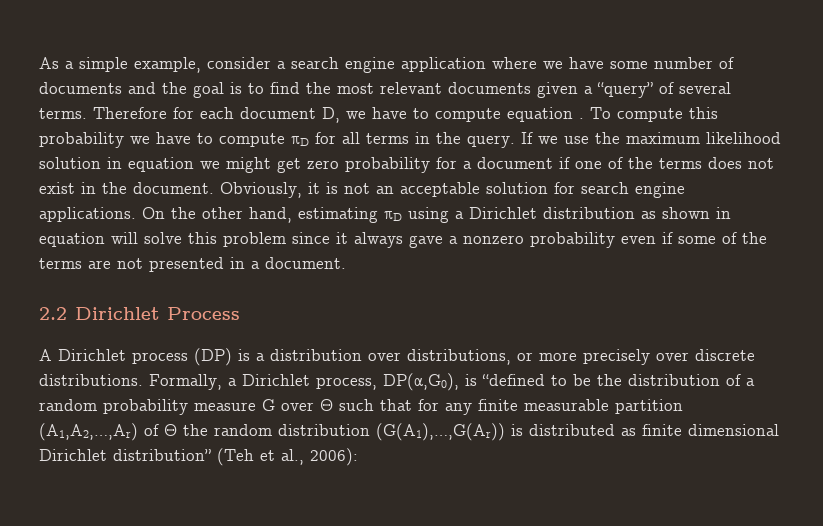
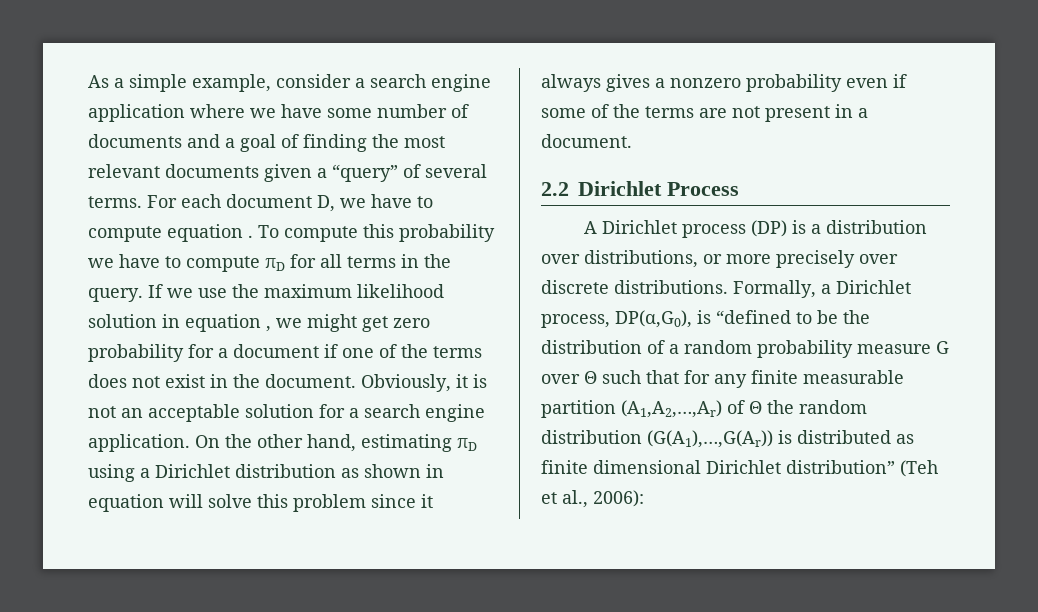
- As a simple example, consider a search engine application where we have some number of documents and the goal is to find the most relevant documents given a “query” of several terms.
+ As a simple example, consider a search engine application where we have some number of documents and a goal of finding the most relevant documents given a “query” of several terms.
- Therefore for each document D, we have to compute equation .
+ For each document D, we have to compute equation .
- If we use the maximum likelihood solution in equation we might get zero probability for a document if one of the terms does not exist in the document.
+ If we use the maximum likelihood solution in equation , we might get zero probability for a document if one of the terms does not exist in the document.
- Obviously, it is not an acceptable solution for search engine applications.
+ Obviously, it is not an acceptable solution for a search engine application.
- On the other hand, estimating πD using a Dirichlet distribution as shown in equation will solve this problem since it always gave a nonzero probability even if some of the terms are not presented in a document.
+ On the other hand, estimating πD using a Dirichlet distribution as shown in equation will solve this problem since it always gives a nonzero probability even if some of the terms are not present in a document.

